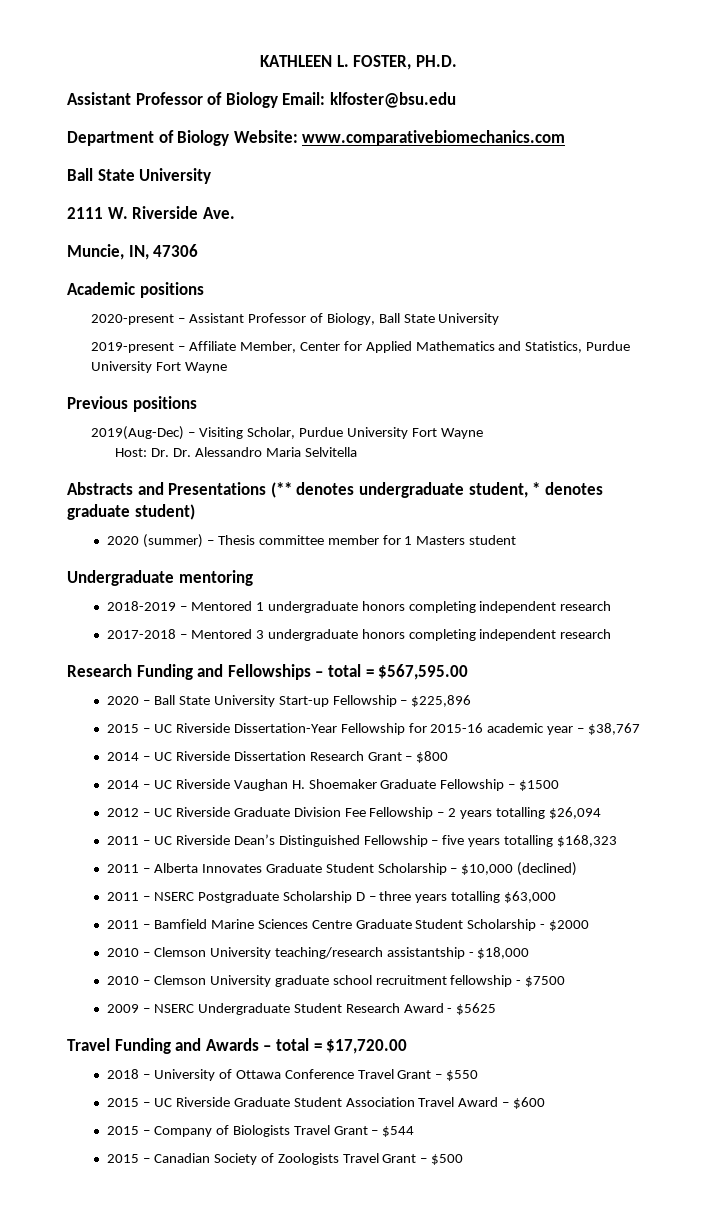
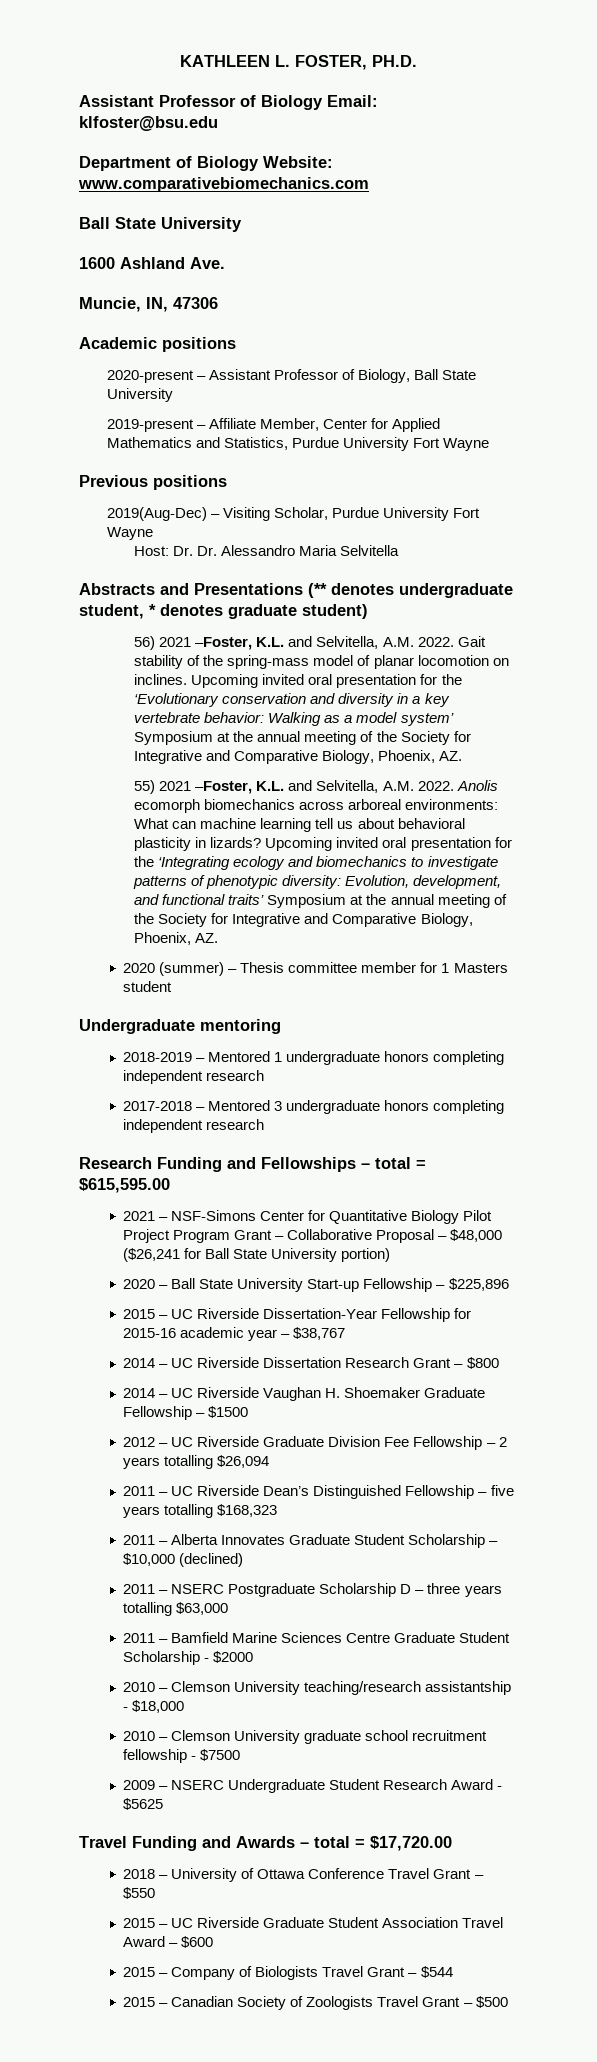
- 2111 W. Riverside Ave.
+ 1600 Ashland Ave.
+ 56) 2021 –Foster, K.L. and Selvitella, A.M. 2022. Gait stability of the spring-mass model of planar locomotion on inclines. Upcoming invited oral presentation for the ‘Evolutionary conservation and diversity in a key vertebrate behavior: Walking as a model system’ Symposium at the annual meeting of the Society for Integrative and Comparative Biology, Phoenix, AZ.
+ 55) 2021 –Foster, K.L. and Selvitella, A.M. 2022. Anolis ecomorph biomechanics across arboreal environments: What can machine learning tell us about behavioral plasticity in lizards? Upcoming invited oral presentation for the ‘Integrating ecology and biomechanics to investigate patterns of phenotypic diversity: Evolution, development, and functional traits’ Symposium at the annual meeting of the Society for Integrative and Comparative Biology, Phoenix, AZ.
- Research Funding and Fellowships – total = $567,595.00
+ Research Funding and Fellowships – total = $615,595.00
+ 2021 – NSF-Simons Center for Quantitative Biology Pilot Project Program Grant – Collaborative Proposal – $48,000 ($26,241 for Ball State University portion)

